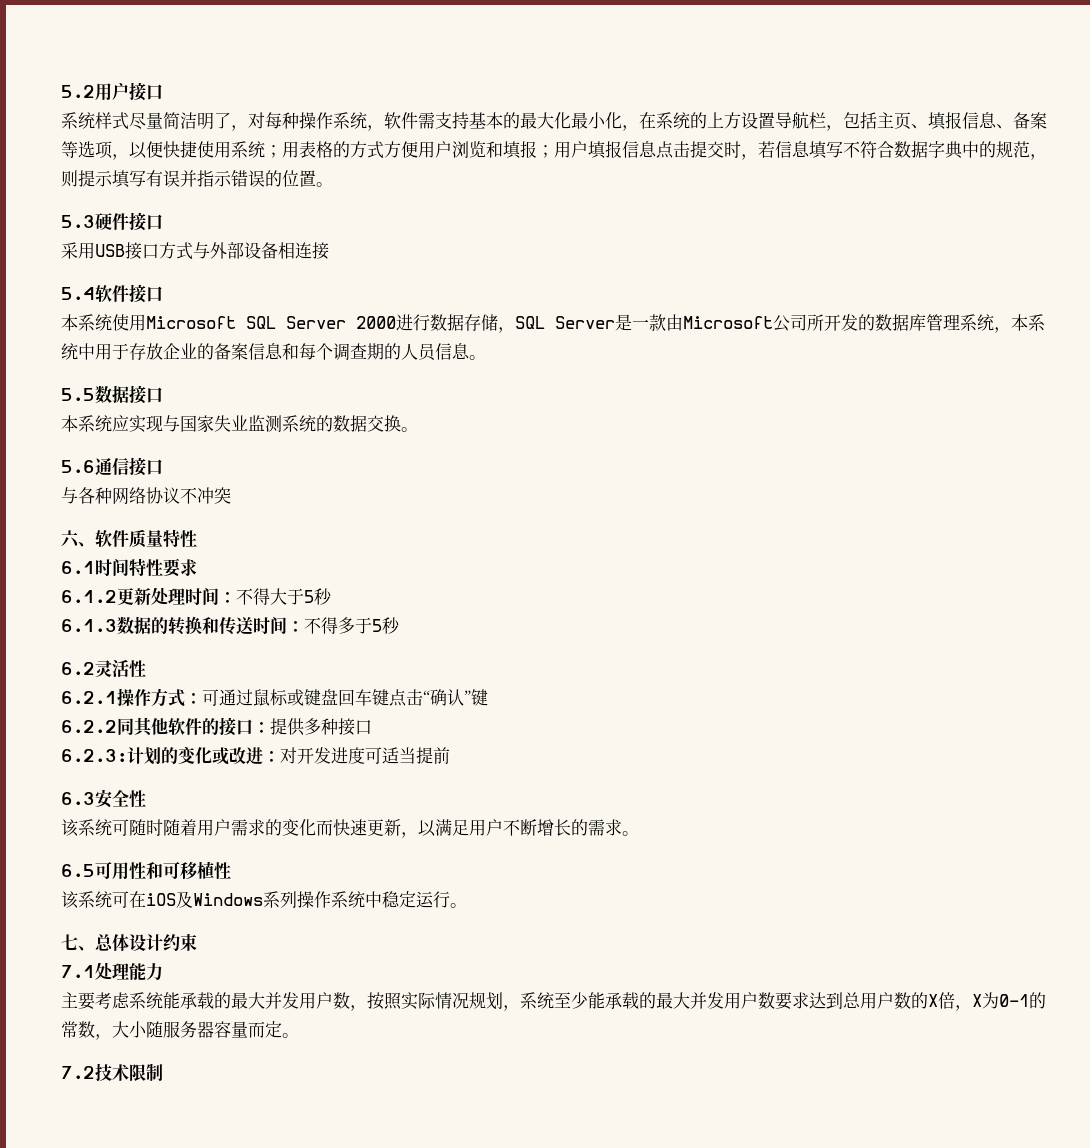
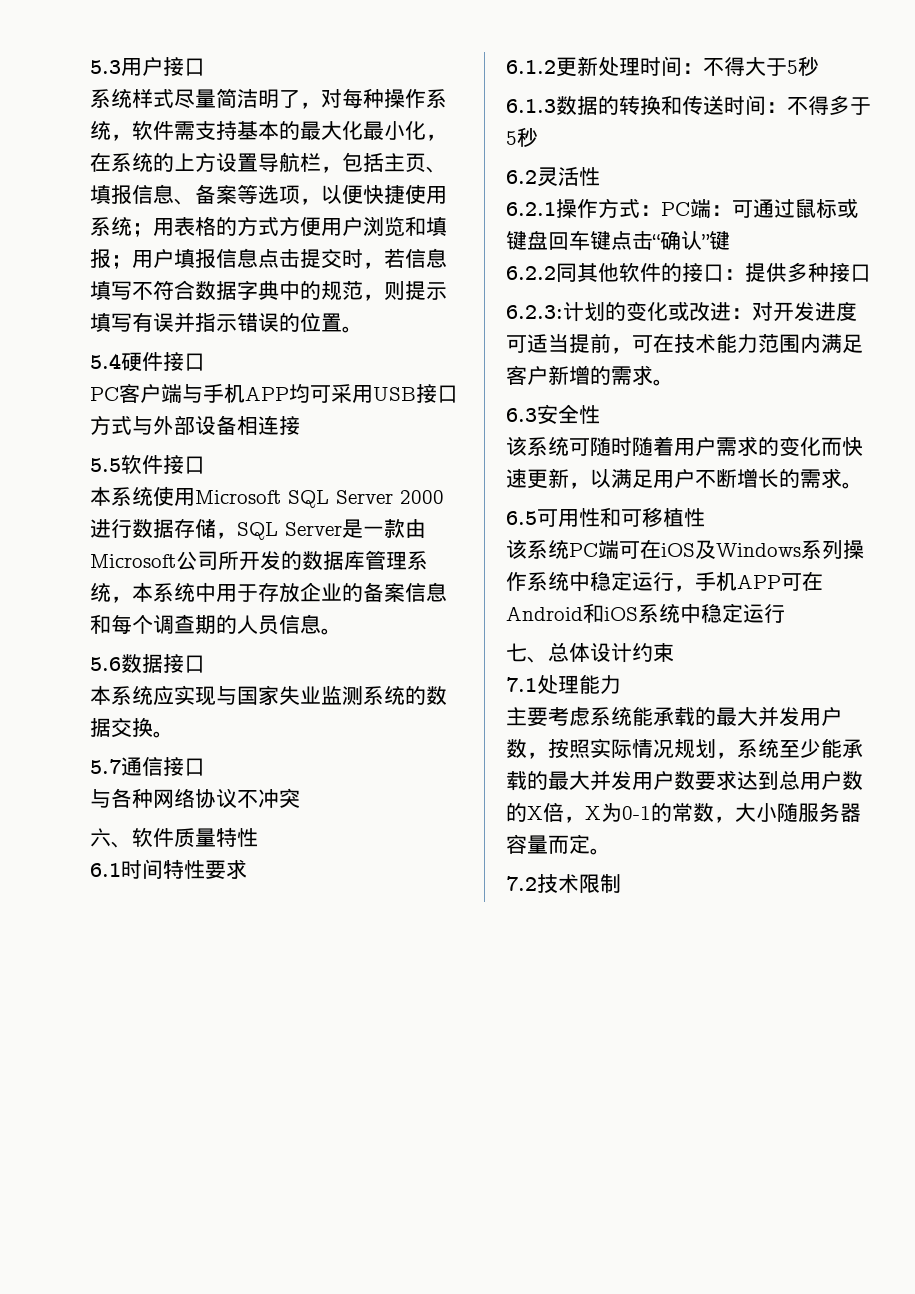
- 5.2用户接口
+ 5.3用户接口
- 5.3硬件接口
+ 5.4硬件接口
- 采用USB接口方式与外部设备相连接
+ PC客户端与手机APP均可采用USB接口方式与外部设备相连接
- 5.4软件接口
+ 5.5软件接口
- 5.5数据接口
+ 5.6数据接口
- 5.6通信接口
+ 5.7通信接口
- 6.2.1操作方式：可通过鼠标或键盘回车键点击“确认”键
+ 6.2.1操作方式：PC端：可通过鼠标或键盘回车键点击“确认”键
- 6.2.3:计划的变化或改进：对开发进度可适当提前
+ 6.2.3:计划的变化或改进：对开发进度可适当提前，可在技术能力范围内满足客户新增的需求。
- 该系统可在iOS及Windows系列操作系统中稳定运行。
+ 该系统PC端可在iOS及Windows系列操作系统中稳定运行，手机APP可在Android和iOS系统中稳定运行

